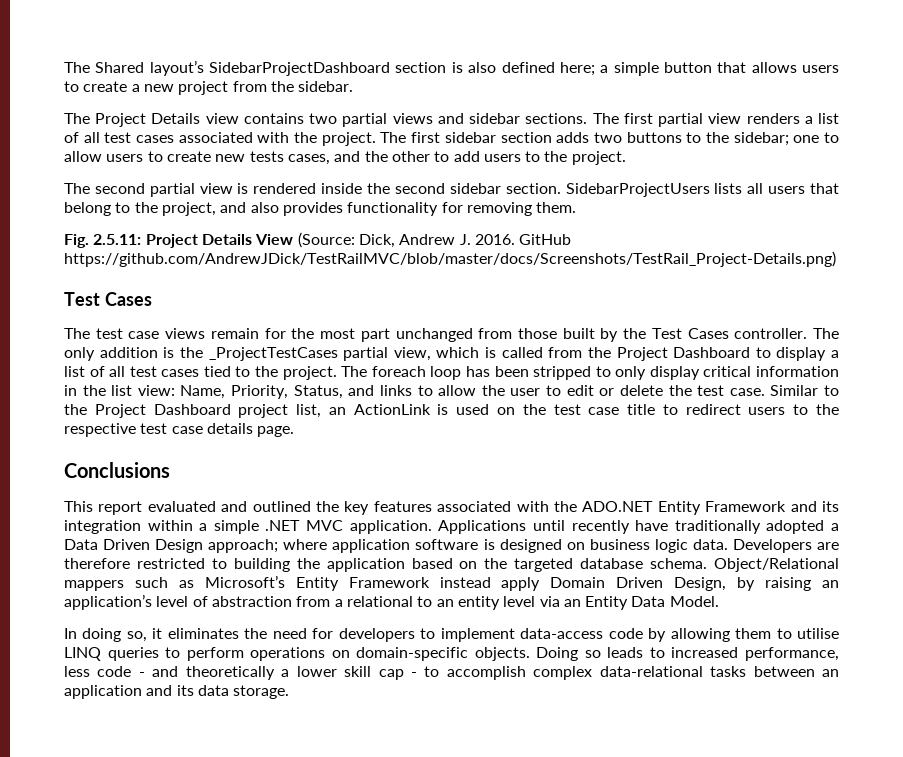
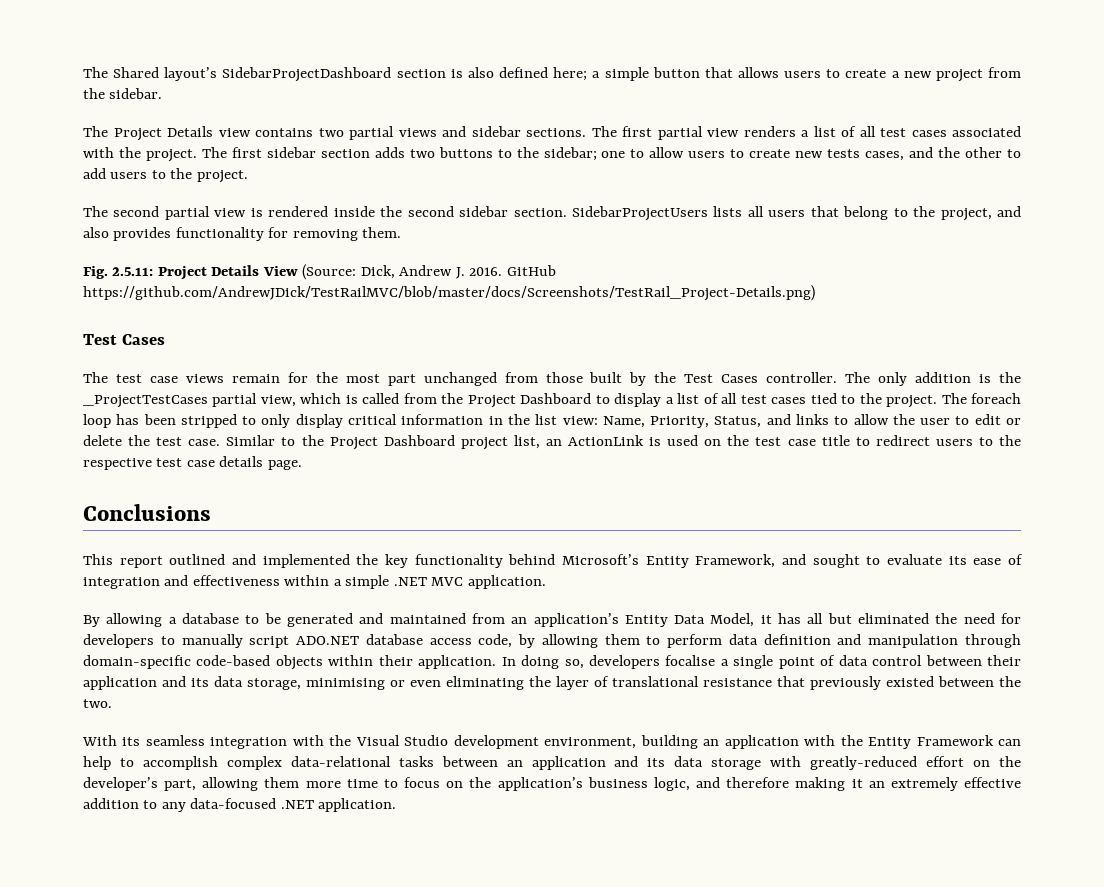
- This report evaluated and outlined the key features associated with the ADO.NET Entity Framework and its integration within a simple .NET MVC application. Applications until recently have traditionally adopted a Data Driven Design approach; where application software is designed on business logic data. Developers are therefore restricted to building the application based on the targeted database schema. Object/Relational mappers such as Microsoft’s Entity Framework instead apply Domain Driven Design, by raising an application’s level of abstraction from a relational to an entity level via an Entity Data Model.
- In doing so, it eliminates the need for developers to implement data-access code by allowing them to utilise LINQ queries to perform operations on domain-specific objects. Doing so leads to increased performance, less code - and theoretically a lower skill cap - to accomplish complex data-relational tasks between an application and its data storage.
+ This report outlined and implemented the key functionality behind Microsoft’s Entity Framework, and sought to evaluate its ease of integration and effectiveness within a simple .NET MVC application.
+ By allowing a database to be generated and maintained from an application’s Entity Data Model, it has all but eliminated the need for developers to manually script ADO.NET database access code, by allowing them to perform data definition and manipulation through domain-specific code-based objects within their application. In doing so, developers focalise a single point of data control between their application and its data storage, minimising or even eliminating the layer of translational resistance that previously existed between the two.
+ With its seamless integration with the Visual Studio development environment, building an application with the Entity Framework can help to accomplish complex data-relational tasks between an application and its data storage with greatly-reduced effort on the developer’s part, allowing them more time to focus on the application’s business logic, and therefore making it an extremely effective addition to any data-focused .NET application.

